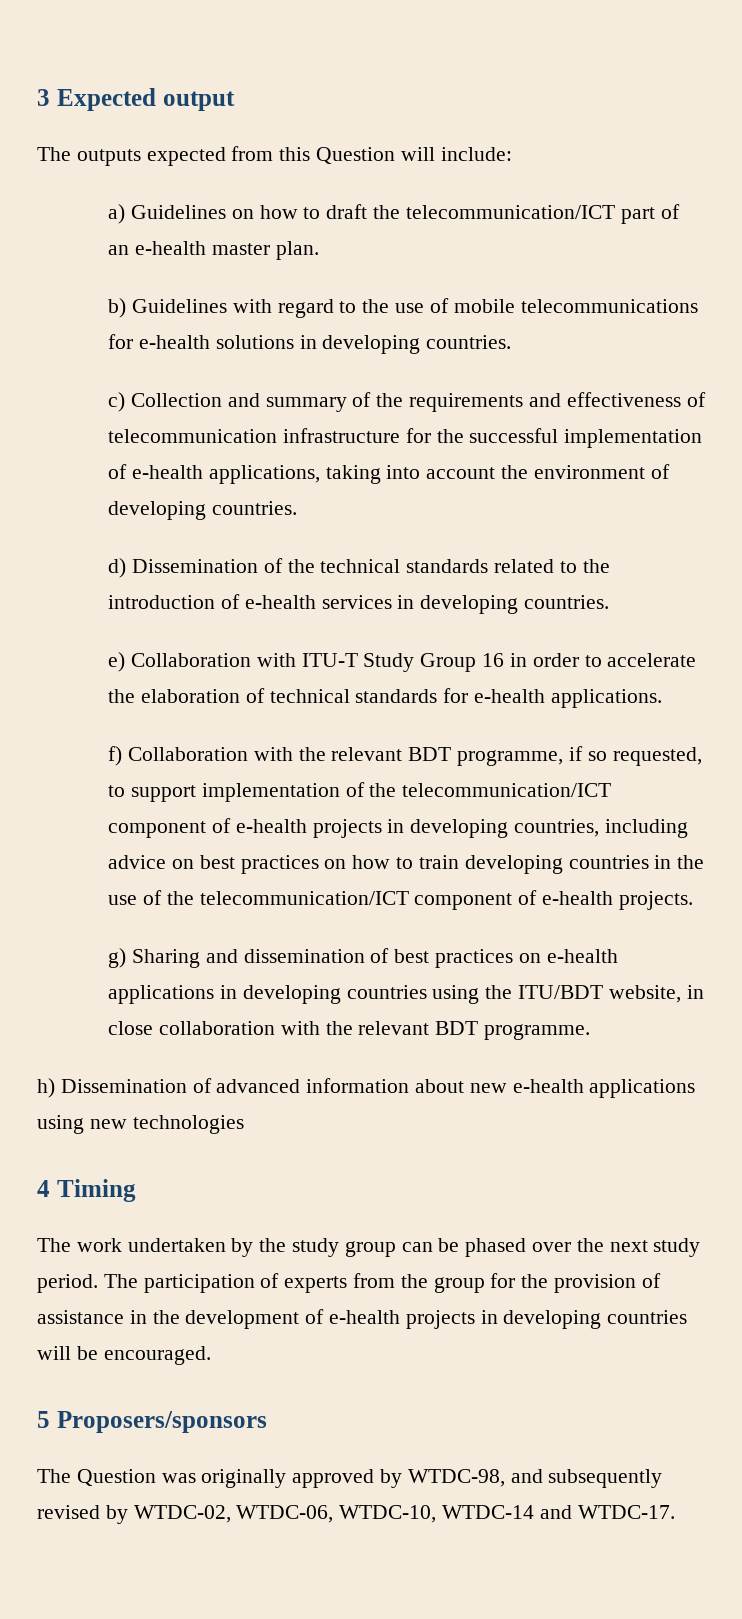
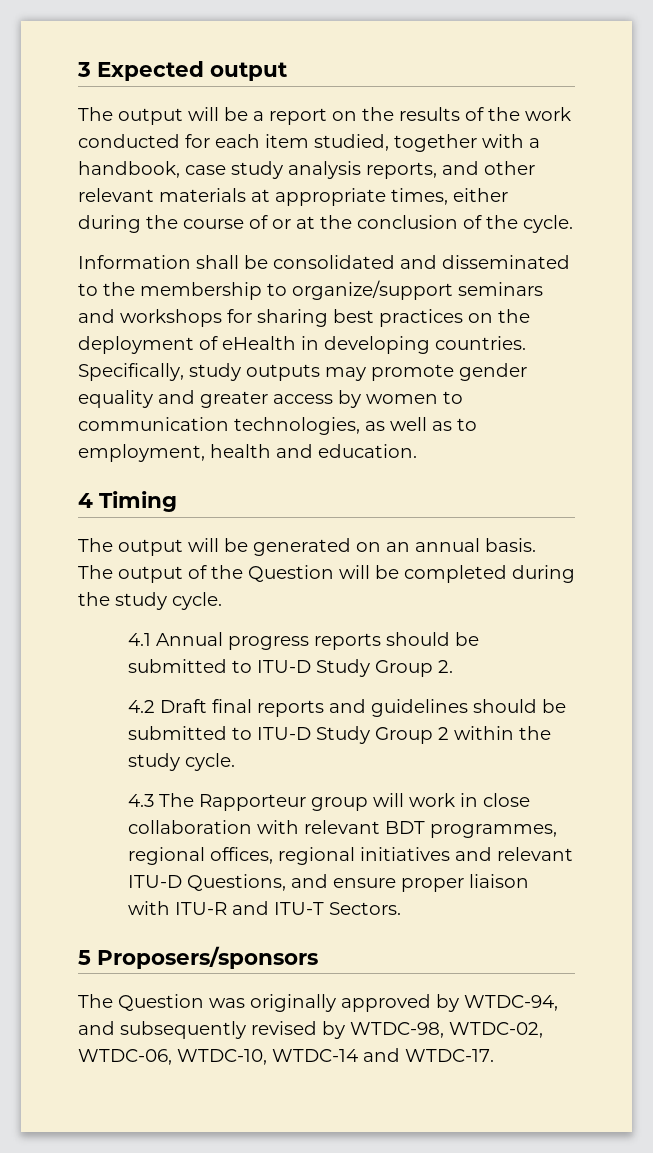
- The outputs expected from this Question will include:
- a) Guidelines on how to draft the telecommunication/ICT part of an e-health master plan.
- b) Guidelines with regard to the use of mobile telecommunications for e-health solutions in developing countries.
- c) Collection and summary of the requirements and effectiveness of telecommunication infrastructure for the successful implementation of e-health applications, taking into account the environment of developing countries.
- d) Dissemination of the technical standards related to the introduction of e-health services in developing countries.
- e) Collaboration with ITU-T Study Group 16 in order to accelerate the elaboration of technical standards for e-health applications.
- f) Collaboration with the relevant BDT programme, if so requested, to support implementation of the telecommunication/ICT component of e-health projects in developing countries, including advice on best practices on how to train developing countries in the use of the telecommunication/ICT component of e-health projects.
- g) Sharing and dissemination of best practices on e-health applications in developing countries using the ITU/BDT website, in close collaboration with the relevant BDT programme.
- h) Dissemination of advanced information about new e-health applications using new technologies
+ The output will be a report on the results of the work conducted for each item studied, together with a handbook, case study analysis reports, and other relevant materials at appropriate times, either during the course of or at the conclusion of the cycle.
+ Information shall be consolidated and disseminated to the membership to organize/support seminars and workshops for sharing best practices on the deployment of eHealth in developing countries. Specifically, study outputs may promote gender equality and greater access by women to communication technologies, as well as to employment, health and education.
  4 Timing
- The work undertaken by the study group can be phased over the next study period. The participation of experts from the group for the provision of assistance in the development of e-health projects in developing countries will be encouraged.
+ The output will be generated on an annual basis. The output of the Question will be completed during the study cycle.
+ 4.1 Annual progress reports should be submitted to ITU-D Study Group 2.
+ 4.2 Draft final reports and guidelines should be submitted to ITU-D Study Group 2 within the study cycle.
+ 4.3 The Rapporteur group will work in close collaboration with relevant BDT programmes, regional offices, regional initiatives and relevant ITU-D Questions, and ensure proper liaison with ITU-R and ITU-T Sectors.
- The Question was originally approved by WTDC-98, and subsequently revised by WTDC-02, WTDC-06, WTDC-10, WTDC-14 and WTDC-17.
+ The Question was originally approved by WTDC-94, and subsequently revised by WTDC-98, WTDC-02, WTDC-06, WTDC-10, WTDC-14 and WTDC-17.

